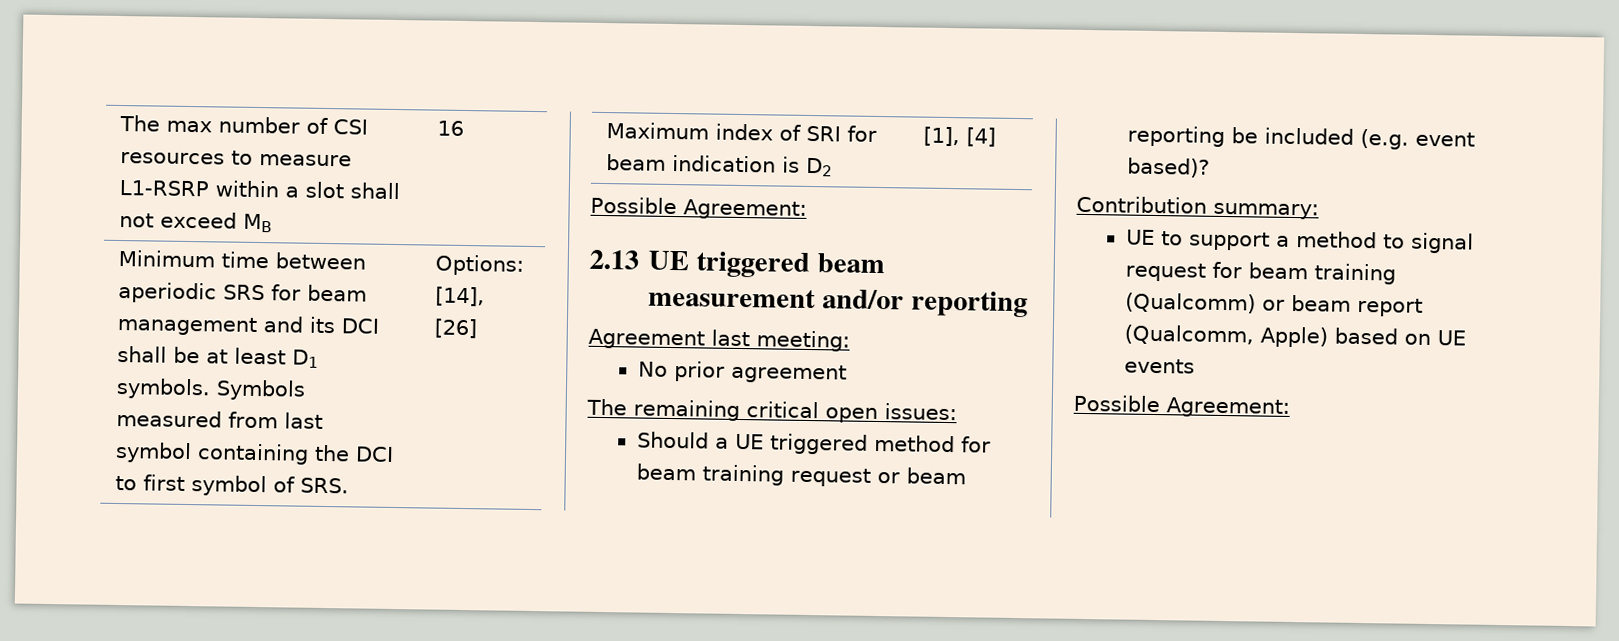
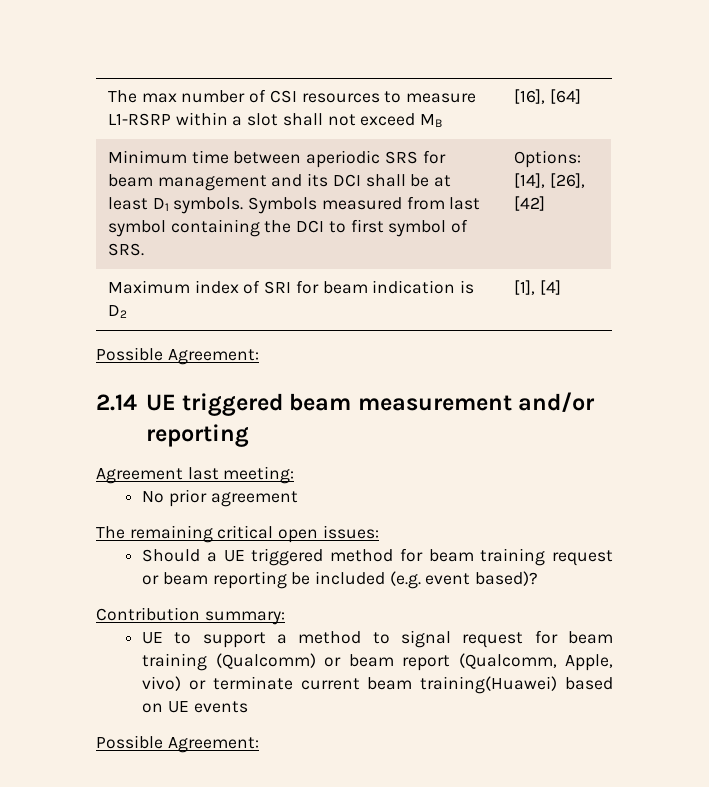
- The max number of CSI resources to measure L1-RSRP within a slot shall not exceed MB | 16
+ The max number of CSI resources to measure L1-RSRP within a slot shall not exceed MB | [16], [64]
- Minimum time between aperiodic SRS for beam management and its DCI shall be at least D1 symbols. Symbols measured from last symbol containing the DCI to first symbol of SRS. | Options: [14], [26]
+ Minimum time between aperiodic SRS for beam management and its DCI shall be at least D1 symbols. Symbols measured from last symbol containing the DCI to first symbol of SRS. | Options: [14], [26], [42]
- 2.13 UE triggered beam measurement and/or reporting
+ 2.14 UE triggered beam measurement and/or reporting
- UE to support a method to signal request for beam training (Qualcomm) or beam report (Qualcomm, Apple) based on UE events
+ UE to support a method to signal request for beam training (Qualcomm) or beam report (Qualcomm, Apple, vivo) or terminate current beam training(Huawei) based on UE events

